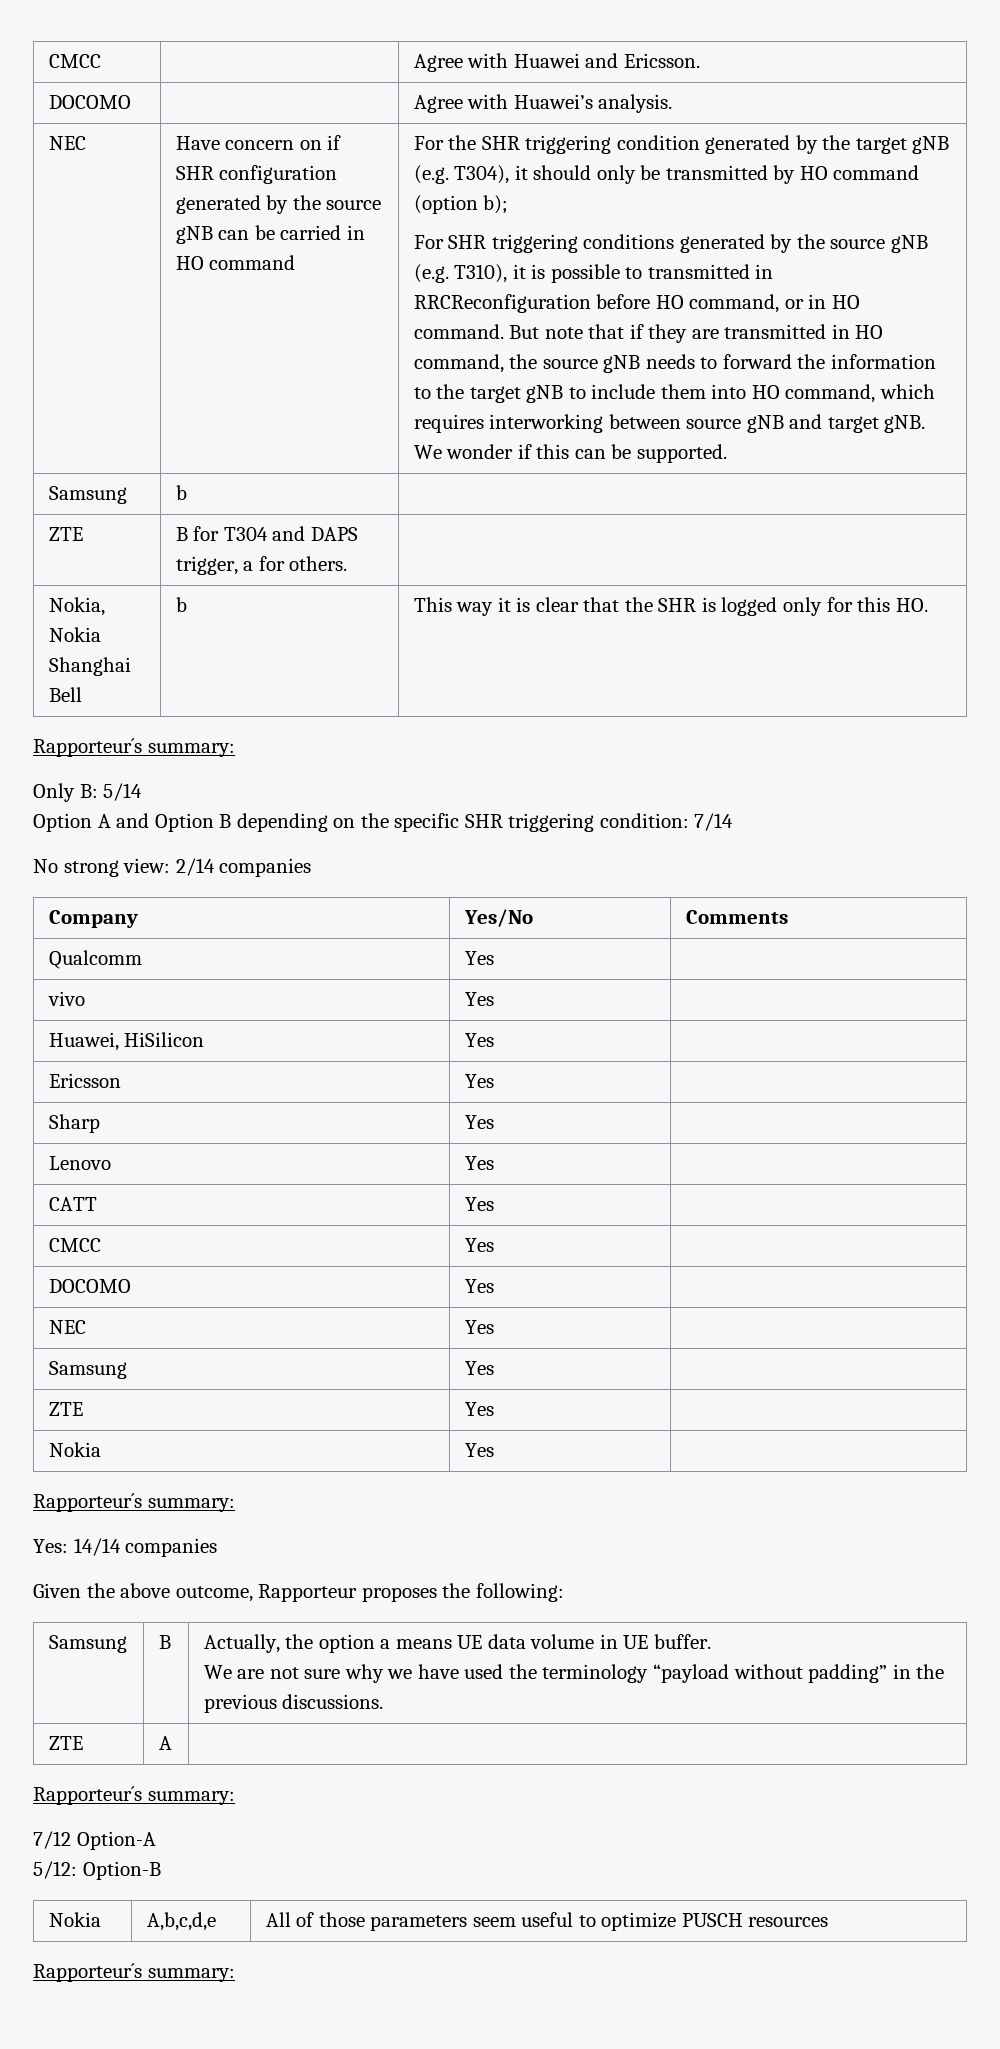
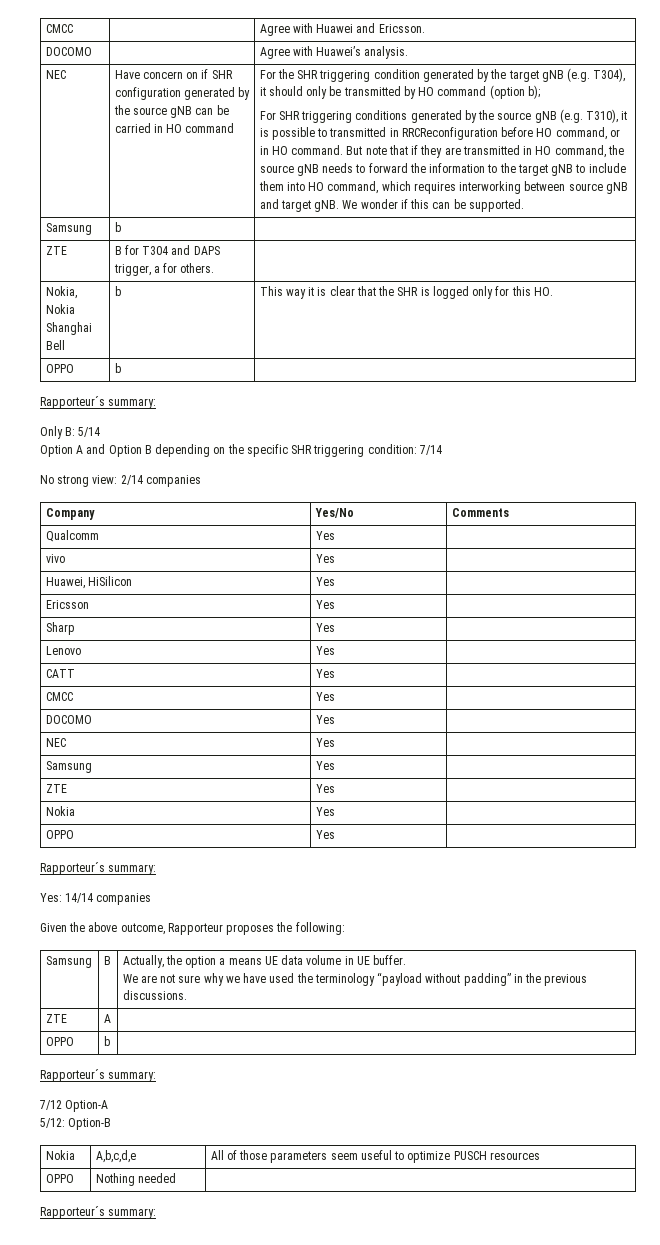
  Nokia, Nokia Shanghai Bell | b | This way it is clear that the SHR is logged only for this HO.
+ OPPO | b |
+ OPPO | Yes |
  ZTE | A |
+ OPPO | b |
+ OPPO | Nothing needed |

